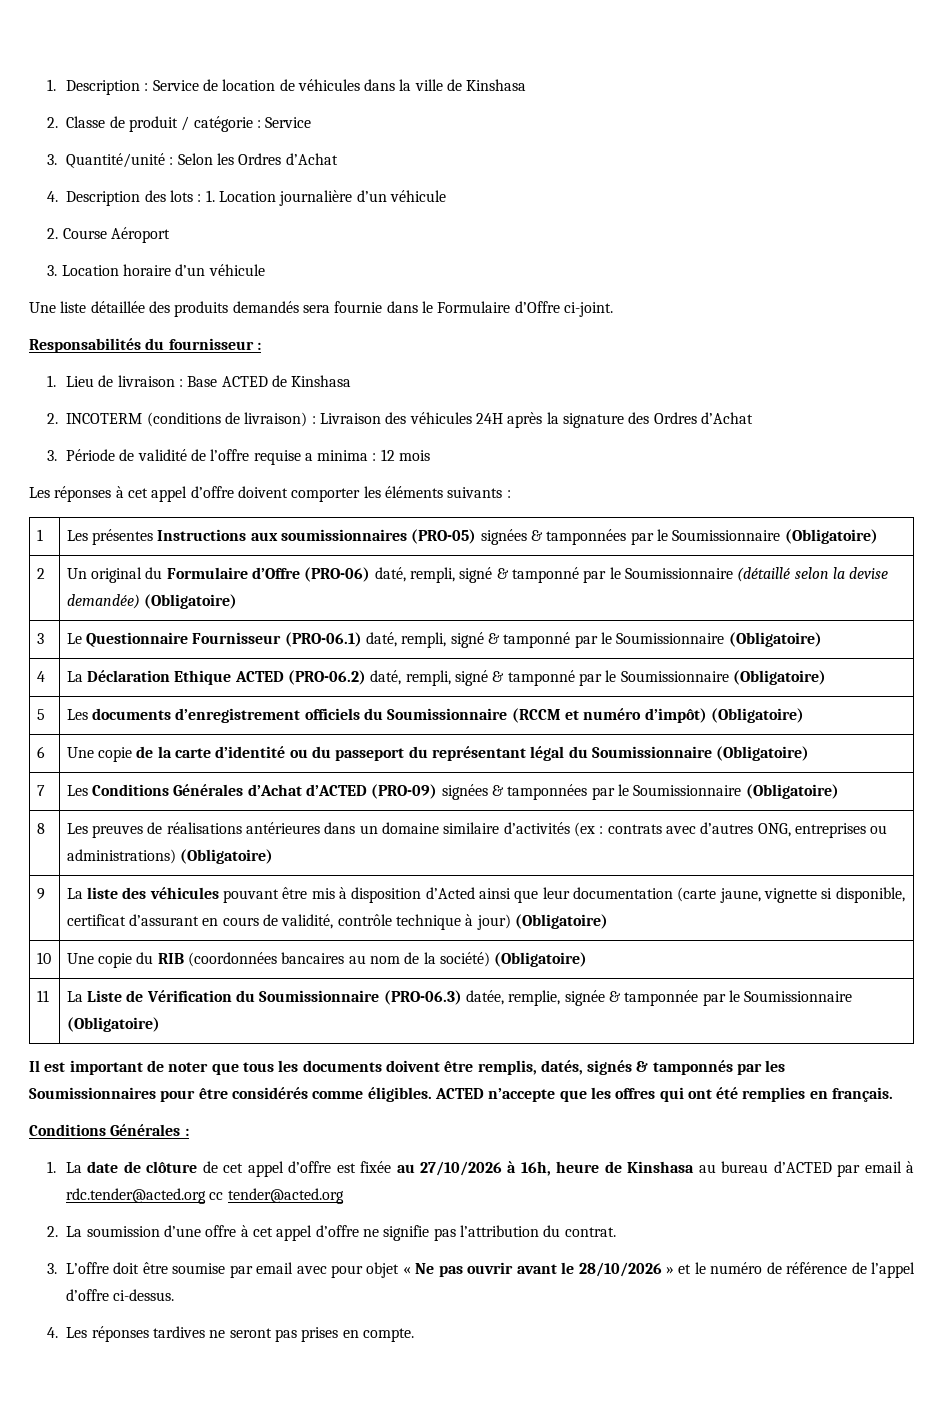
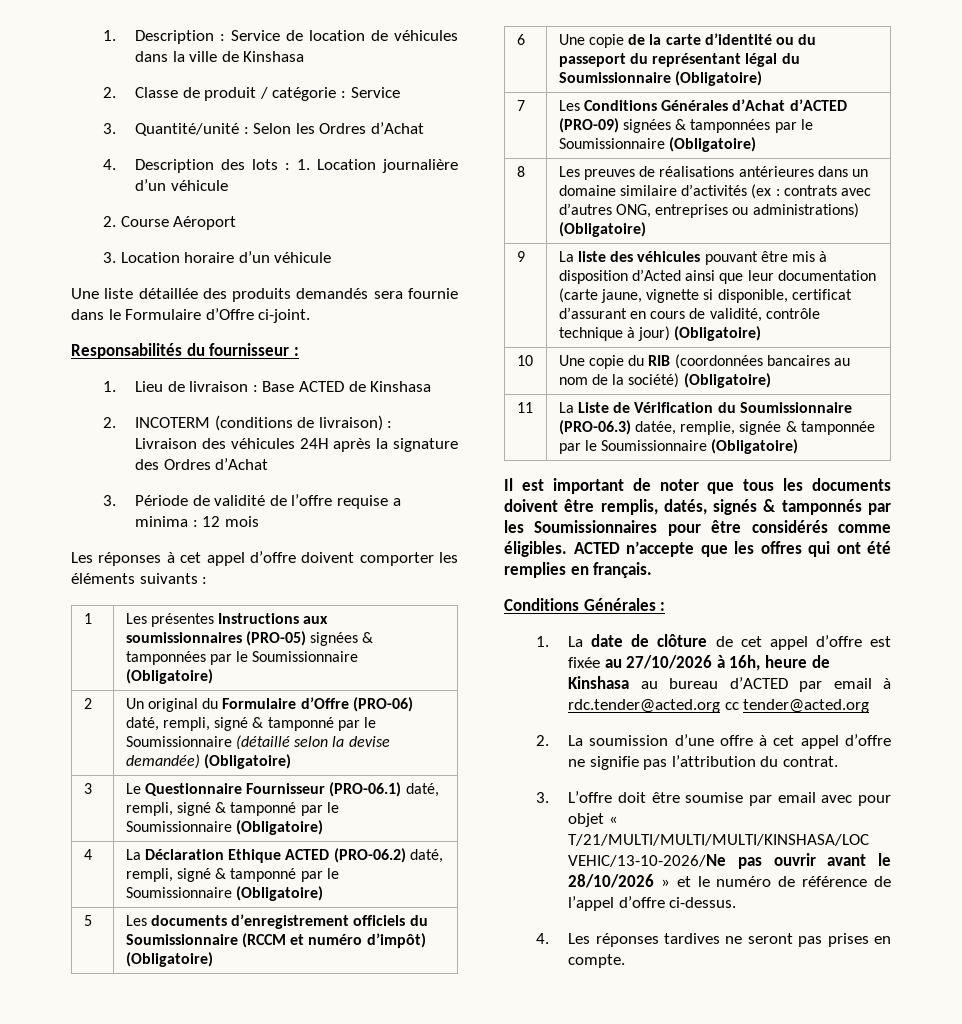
- 3. L’offre doit être soumise par email avec pour objet « Ne pas ouvrir avant le 28/10/2026 » et le numéro de référence de l’appel d’offre ci-dessus.
+ 3. L’offre doit être soumise par email avec pour objet « T/21/MULTI/MULTI/MULTI/KINSHASA/LOC VEHIC/13-10-2026/Ne pas ouvrir avant le 28/10/2026 » et le numéro de référence de l’appel d’offre ci-dessus.

